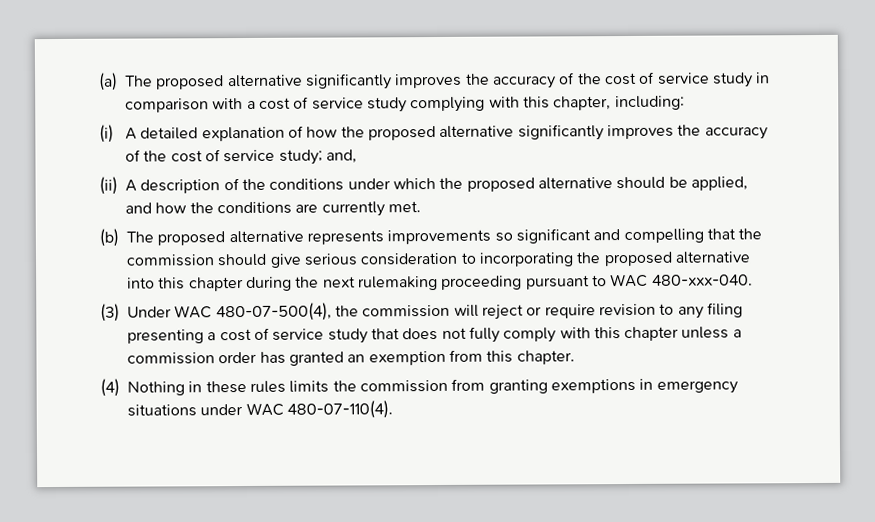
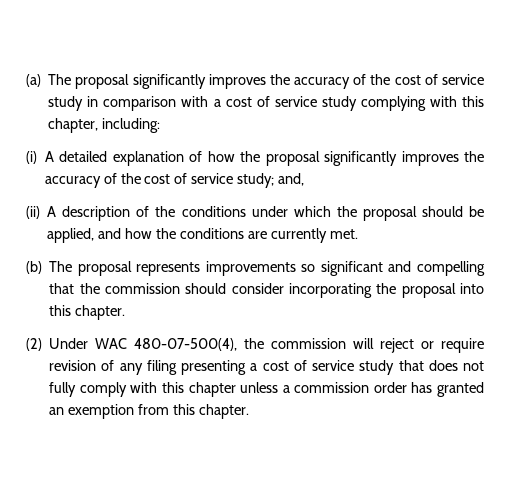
- (a) The proposed alternative significantly improves the accuracy of the cost of service study in comparison with a cost of service study complying with this chapter, including:
+ (a) The proposal significantly improves the accuracy of the cost of service study in comparison with a cost of service study complying with this chapter, including:
- (i) A detailed explanation of how the proposed alternative significantly improves the accuracy of the cost of service study; and,
+ (i) A detailed explanation of how the proposal significantly improves the accuracy of the cost of service study; and,
- (ii) A description of the conditions under which the proposed alternative should be applied, and how the conditions are currently met.
+ (ii) A description of the conditions under which the proposal should be applied, and how the conditions are currently met.
- (b) The proposed alternative represents improvements so significant and compelling that the commission should give serious consideration to incorporating the proposed alternative into this chapter during the next rulemaking proceeding pursuant to WAC 480-xxx-040.
- (3) Under WAC 480-07-500(4), the commission will reject or require revision to any filing presenting a cost of service study that does not fully comply with this chapter unless a commission order has granted an exemption from this chapter.
+ (b) The proposal represents improvements so significant and compelling that the commission should consider incorporating the proposal into this chapter.
+ (2) Under WAC 480-07-500(4), the commission will reject or require revision of any filing presenting a cost of service study that does not fully comply with this chapter unless a commission order has granted an exemption from this chapter.
- (4) Nothing in these rules limits the commission from granting exemptions in emergency situations under WAC 480-07-110(4).

